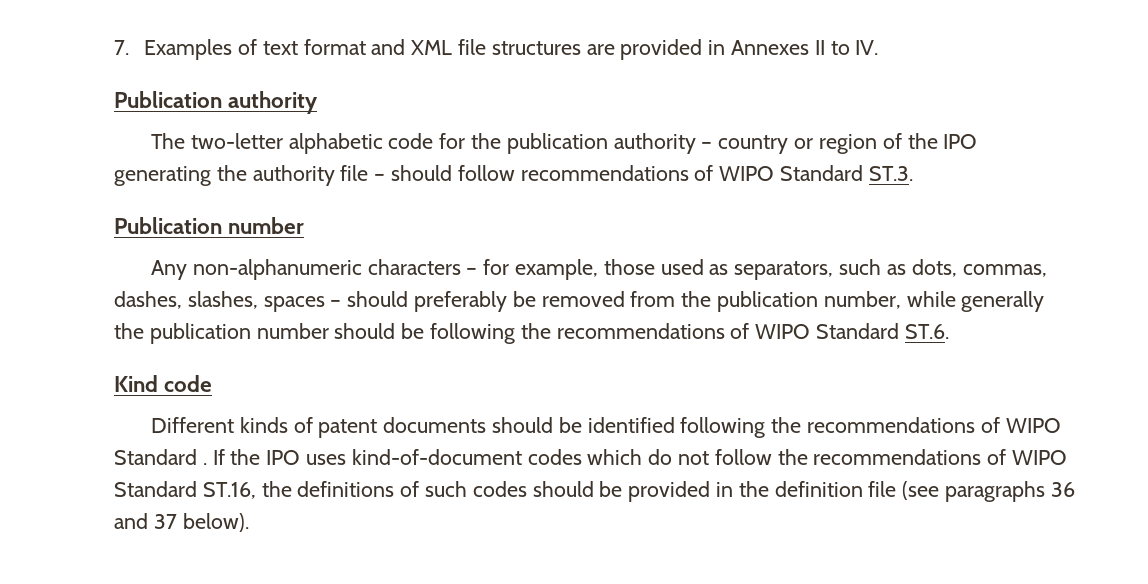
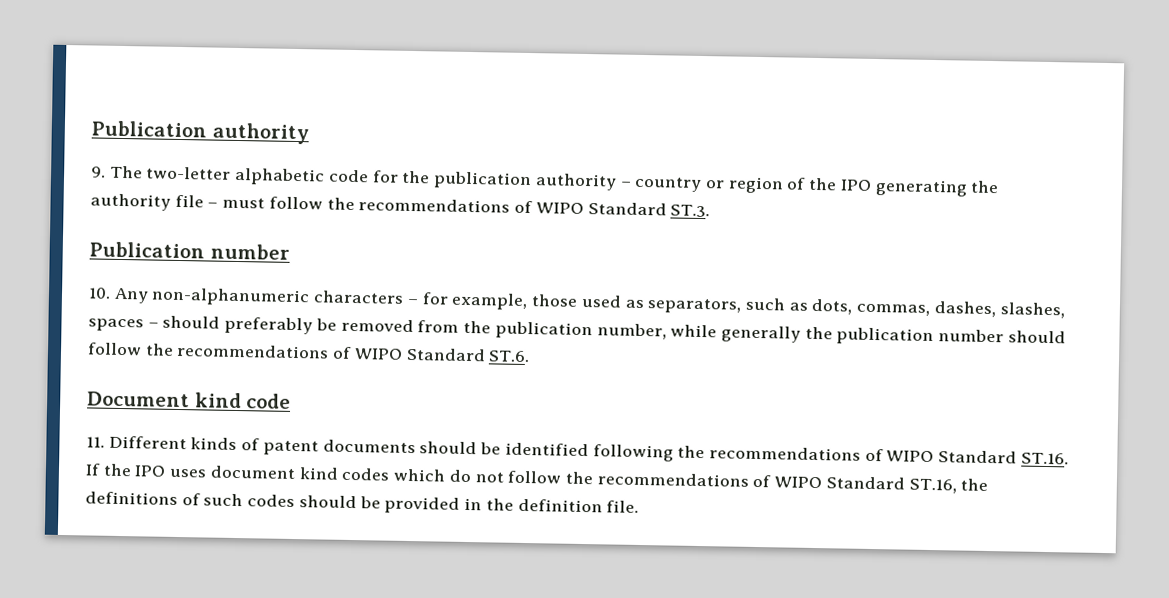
- 7. Examples of text format and XML file structures are provided in Annexes II to IV.
- The two-letter alphabetic code for the publication authority – country or region of the IPO generating the authority file – should follow recommendations of WIPO Standard ST.3.
+ 9. The two-letter alphabetic code for the publication authority – country or region of the IPO generating the authority file – must follow the recommendations of WIPO Standard ST.3.
- Any non-alphanumeric characters – for example, those used as separators, such as dots, commas, dashes, slashes, spaces – should preferably be removed from the publication number, while generally the publication number should be following the recommendations of WIPO Standard ST.6.
+ 10. Any non-alphanumeric characters – for example, those used as separators, such as dots, commas, dashes, slashes, spaces – should preferably be removed from the publication number, while generally the publication number should follow the recommendations of WIPO Standard ST.6.
- Kind code
+ Document kind code
- Different kinds of patent documents should be identified following the recommendations of WIPO Standard . If the IPO uses kind-of-document codes which do not follow the recommendations of WIPO Standard ST.16, the definitions of such codes should be provided in the definition file (see paragraphs 36 and 37 below).
+ 11. Different kinds of patent documents should be identified following the recommendations of WIPO Standard ST.16. If the IPO uses document kind codes which do not follow the recommendations of WIPO Standard ST.16, the definitions of such codes should be provided in the definition file.

